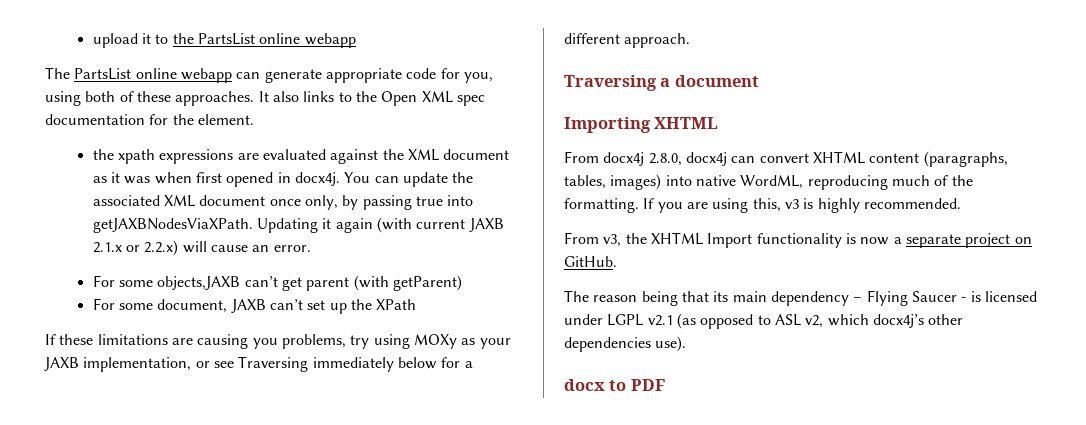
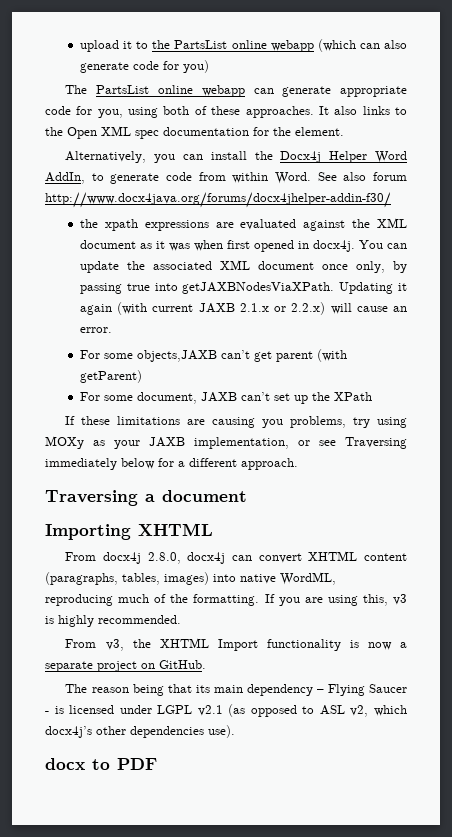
- upload it to the PartsList online webapp
+ upload it to the PartsList online webapp (which can also generate code for you)
+ Alternatively, you can install the Docx4j Helper Word AddIn, to generate code from within Word. See also forum http://www.docx4java.org/forums/docx4jhelper-addin-f30/

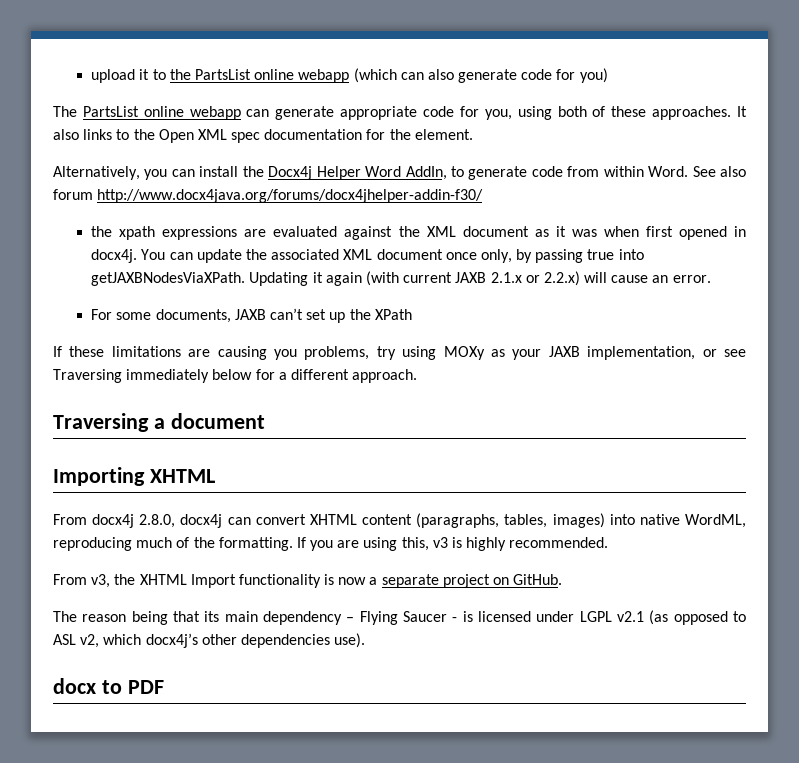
- For some objects,JAXB can’t get parent (with getParent)
- For some document, JAXB can’t set up the XPath
+ For some documents, JAXB can’t set up the XPath

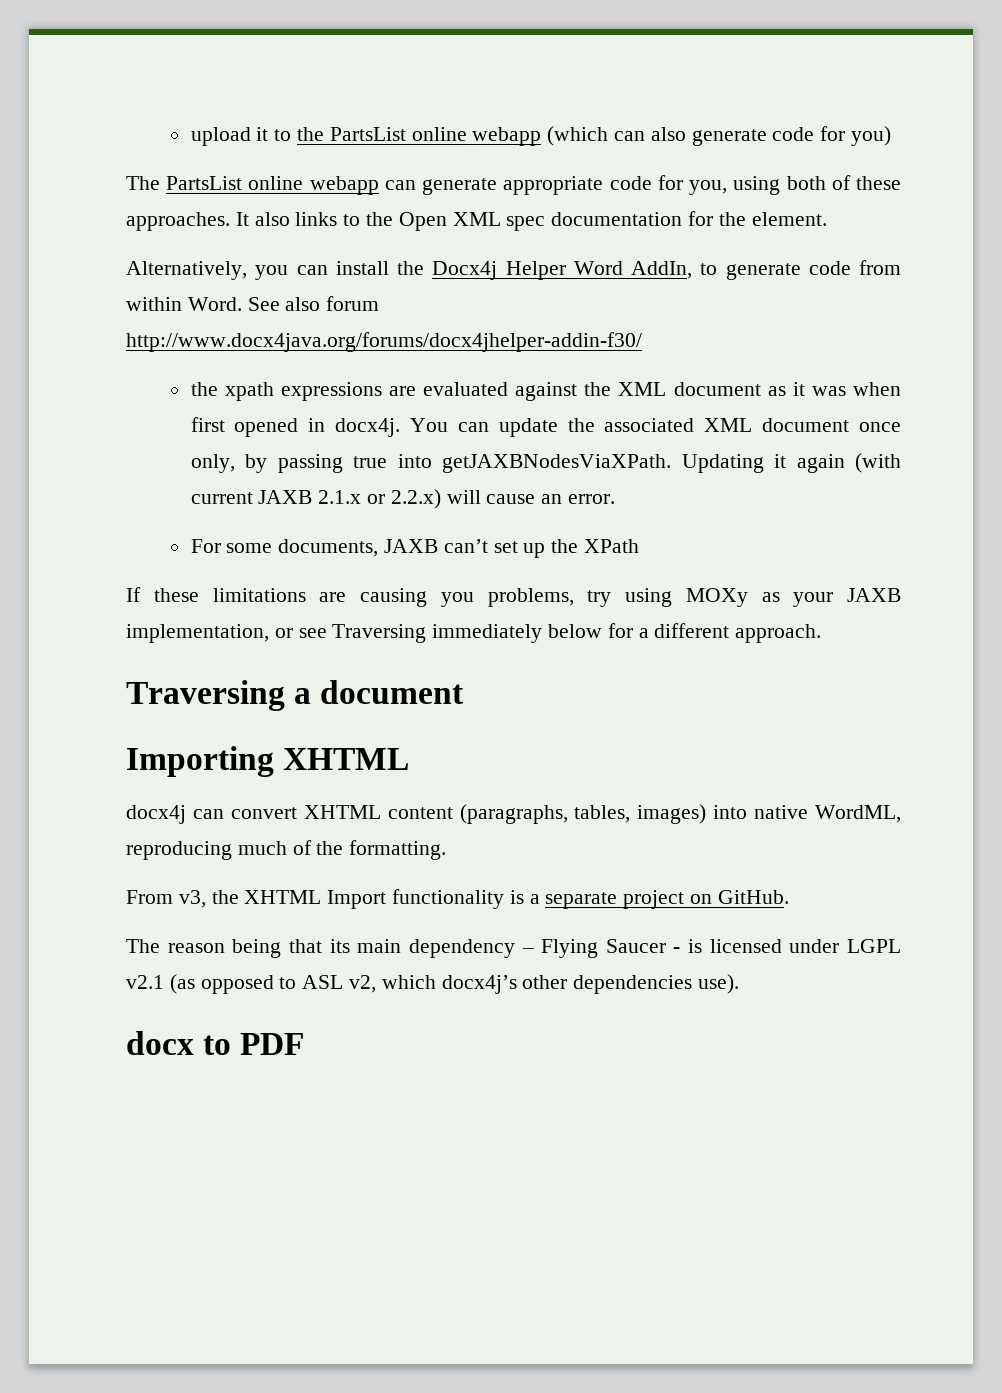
- From docx4j 2.8.0, docx4j can convert XHTML content (paragraphs, tables, images) into native WordML, reproducing much of the formatting. If you are using this, v3 is highly recommended.
+ docx4j can convert XHTML content (paragraphs, tables, images) into native WordML, reproducing much of the formatting.
- From v3, the XHTML Import functionality is now a separate project on GitHub.
+ From v3, the XHTML Import functionality is a separate project on GitHub.

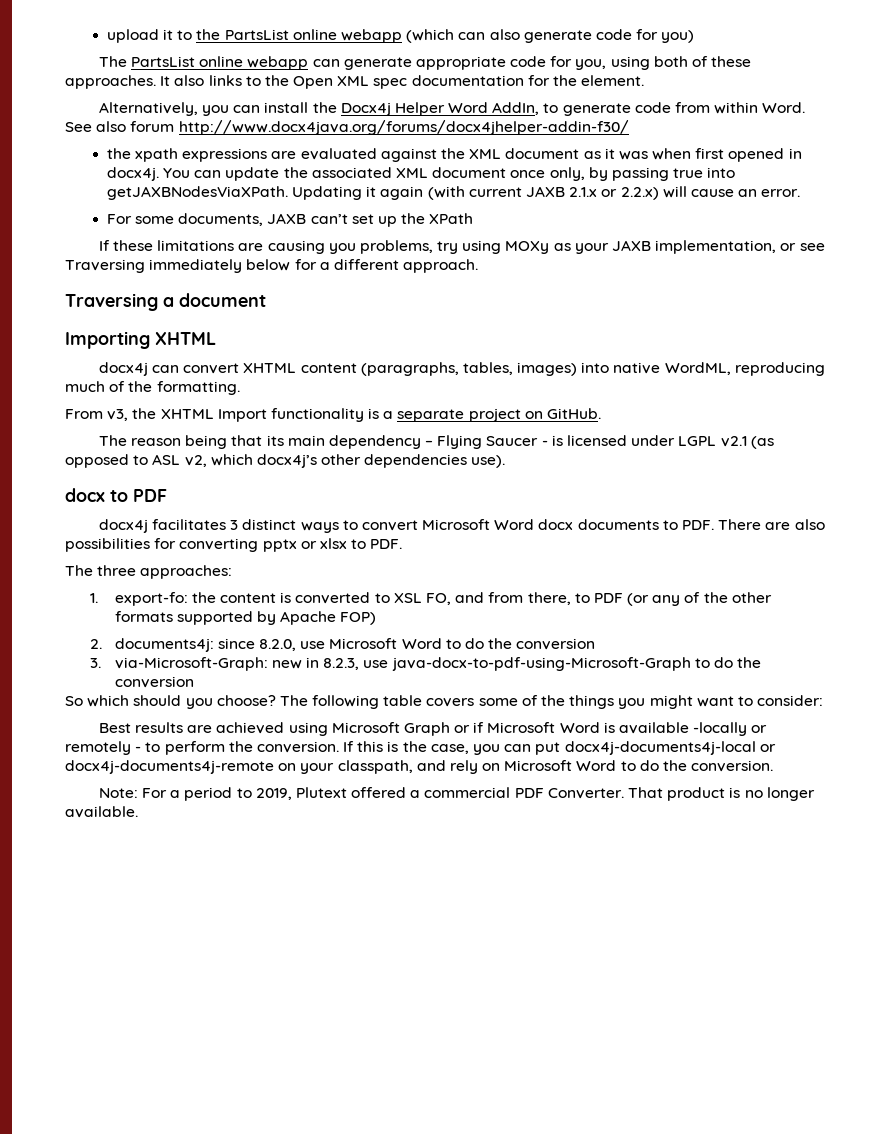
+ docx4j facilitates 3 distinct ways to convert Microsoft Word docx documents to PDF. There are also possibilities for converting pptx or xlsx to PDF.
+ The three approaches:
+ 1. export-fo: the content is converted to XSL FO, and from there, to PDF (or any of the other formats supported by Apache FOP)
+ 2. documents4j: since 8.2.0, use Microsoft Word to do the conversion
+ 3. via-Microsoft-Graph: new in 8.2.3, use java-docx-to-pdf-using-Microsoft-Graph to do the conversion
+ So which should you choose? The following table covers some of the things you might want to consider:
+ Best results are achieved using Microsoft Graph or if Microsoft Word is available -locally or remotely - to perform the conversion. If this is the case, you can put docx4j-documents4j-local or docx4j-documents4j-remote on your classpath, and rely on Microsoft Word to do the conversion.
+ Note: For a period to 2019, Plutext offered a commercial PDF Converter. That product is no longer available.

